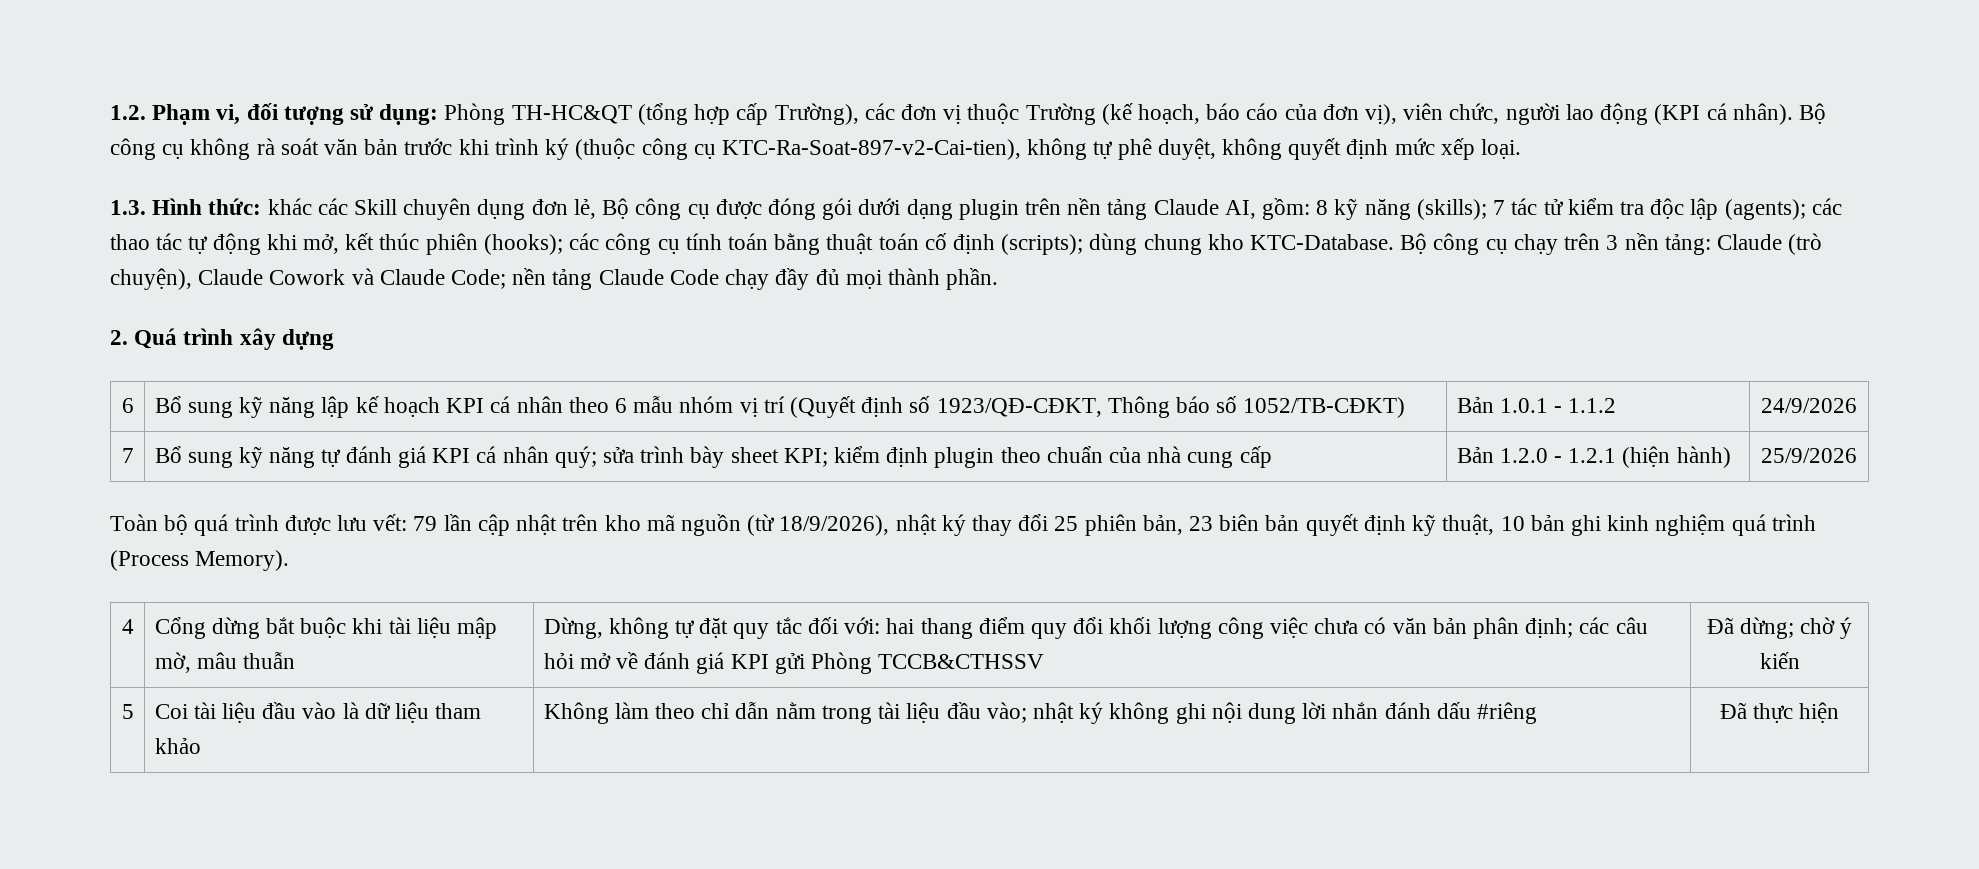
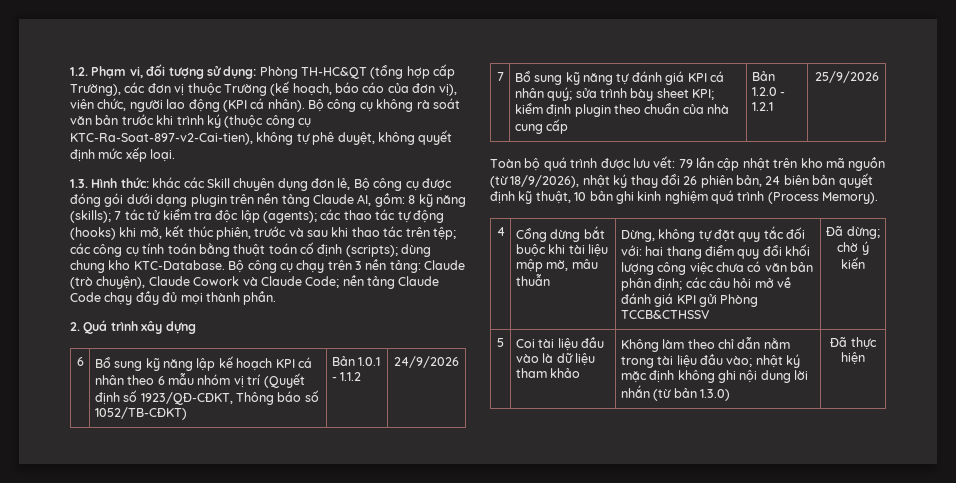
- các thao tác tự động khi mở, kết thúc phiên (hooks);
+ các thao tác tự động (hooks) khi mở, kết thúc phiên, trước và sau khi thao tác trên tệp;
- 7 | Bổ sung kỹ năng tự đánh giá KPI cá nhân quý; sửa trình bày sheet KPI; kiểm định plugin theo chuẩn của nhà cung cấp | Bản 1.2.0 - 1.2.1 (hiện hành) | 25/9/2026
+ 7 | Bổ sung kỹ năng tự đánh giá KPI cá nhân quý; sửa trình bày sheet KPI; kiểm định plugin theo chuẩn của nhà cung cấp | Bản 1.2.0 - 1.2.1 | 25/9/2026
- Toàn bộ quá trình được lưu vết: 79 lần cập nhật trên kho mã nguồn (từ 18/9/2026), nhật ký thay đổi 25 phiên bản, 23 biên bản quyết định kỹ thuật, 10 bản ghi kinh nghiệm quá trình (Process Memory).
+ Toàn bộ quá trình được lưu vết: 79 lần cập nhật trên kho mã nguồn (từ 18/9/2026), nhật ký thay đổi 26 phiên bản, 24 biên bản quyết định kỹ thuật, 10 bản ghi kinh nghiệm quá trình (Process Memory).
- 5 | Coi tài liệu đầu vào là dữ liệu tham khảo | Không làm theo chỉ dẫn nằm trong tài liệu đầu vào; nhật ký không ghi nội dung lời nhắn đánh dấu #riêng | Đã thực hiện
+ 5 | Coi tài liệu đầu vào là dữ liệu tham khảo | Không làm theo chỉ dẫn nằm trong tài liệu đầu vào; nhật ký mặc định không ghi nội dung lời nhắn (từ bản 1.3.0) | Đã thực hiện

